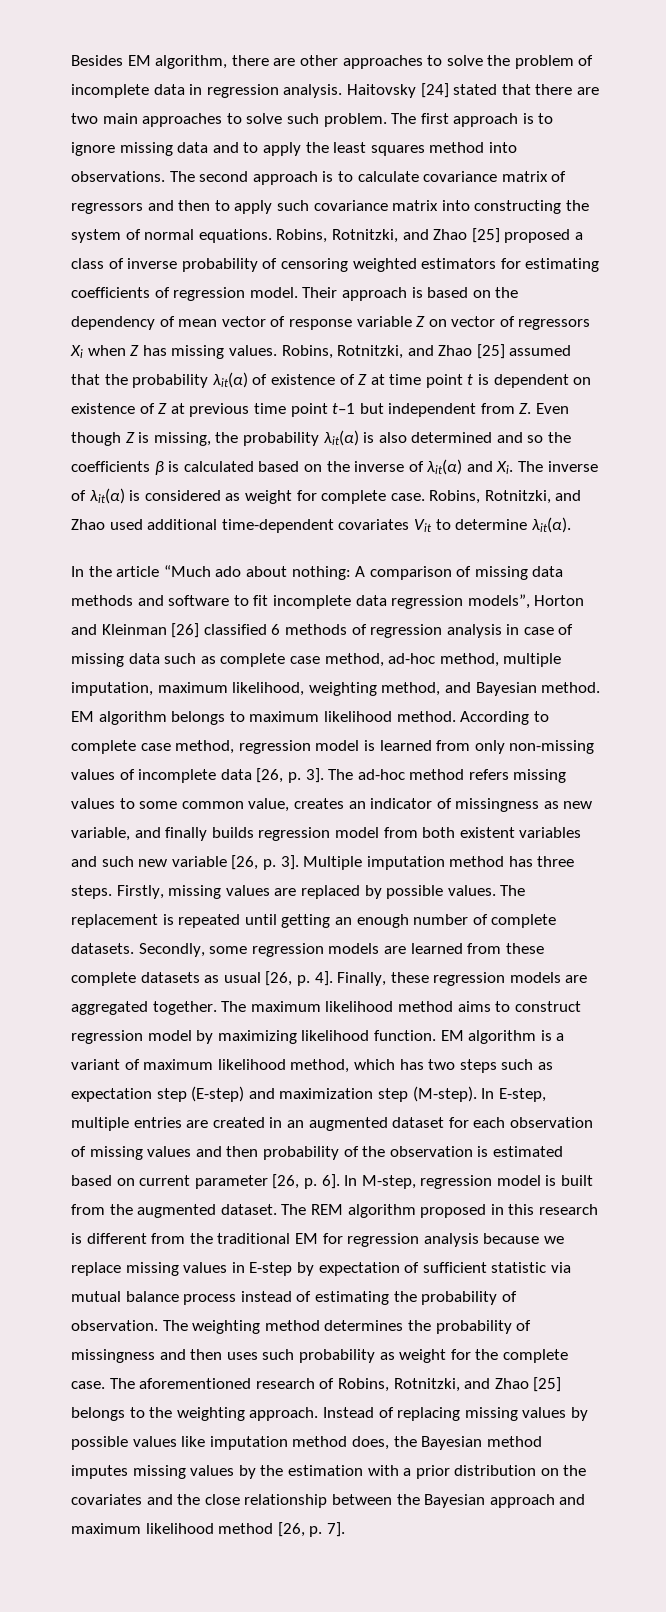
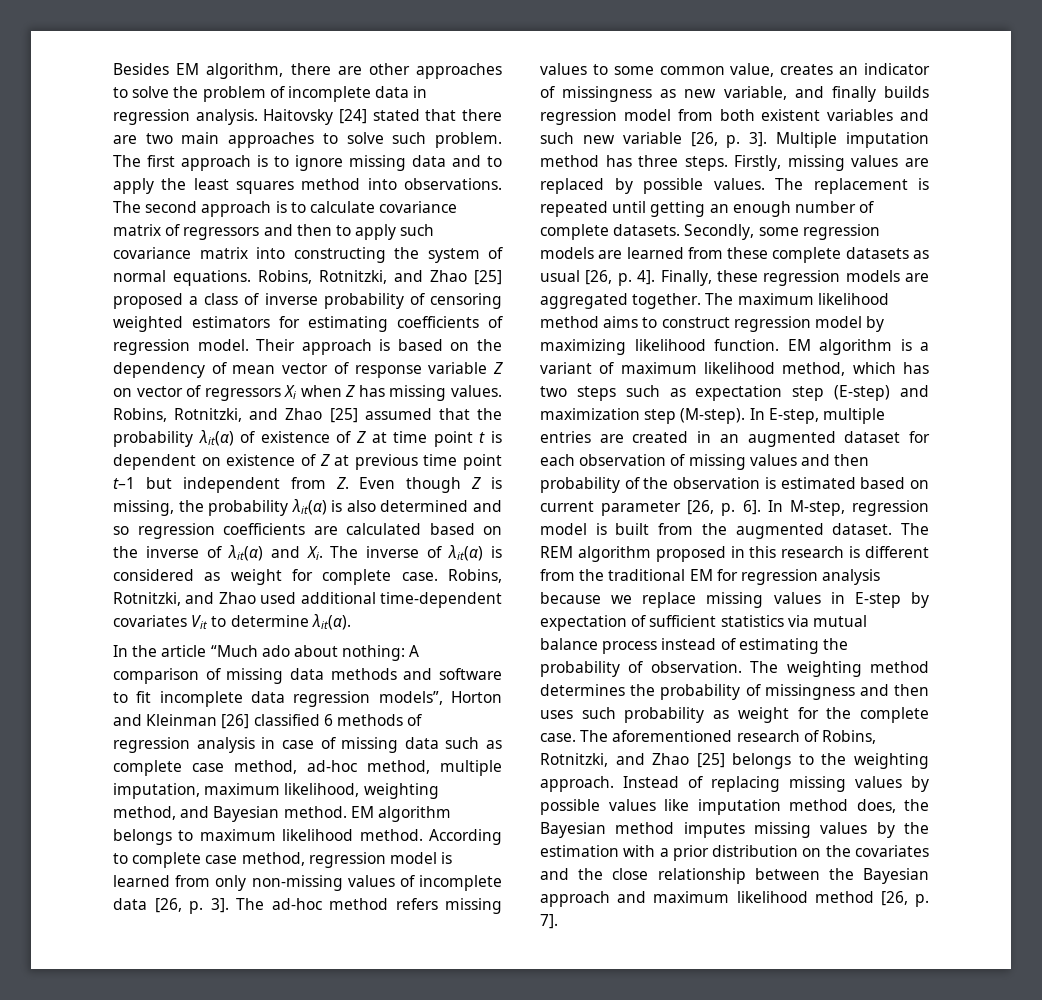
- Robins, Rotnitzki, and Zhao [25] assumed that the probability λit(α) of existence of Z at time point t is dependent on existence of Z at previous time point t–1 but independent from Z. Even though Z is missing, the probability λit(α) is also determined and so the coefficients β is calculated based on the inverse of λit(α) and Xi. The inverse of λit(α) is considered as weight for complete case.
+ Robins, Rotnitzki, and Zhao [25] assumed that the probability λit(α) of existence of Z at time point t is dependent on existence of Z at previous time point t–1 but independent from Z. Even though Z is missing, the probability λit(α) is also determined and so regression coefficients are calculated based on the inverse of λit(α) and Xi. The inverse of λit(α) is considered as weight for complete case.
- The REM algorithm proposed in this research is different from the traditional EM for regression analysis because we replace missing values in E-step by expectation of sufficient statistic via mutual balance process instead of estimating the probability of observation.
+ The REM algorithm proposed in this research is different from the traditional EM for regression analysis because we replace missing values in E-step by expectation of sufficient statistics via mutual balance process instead of estimating the probability of observation.

